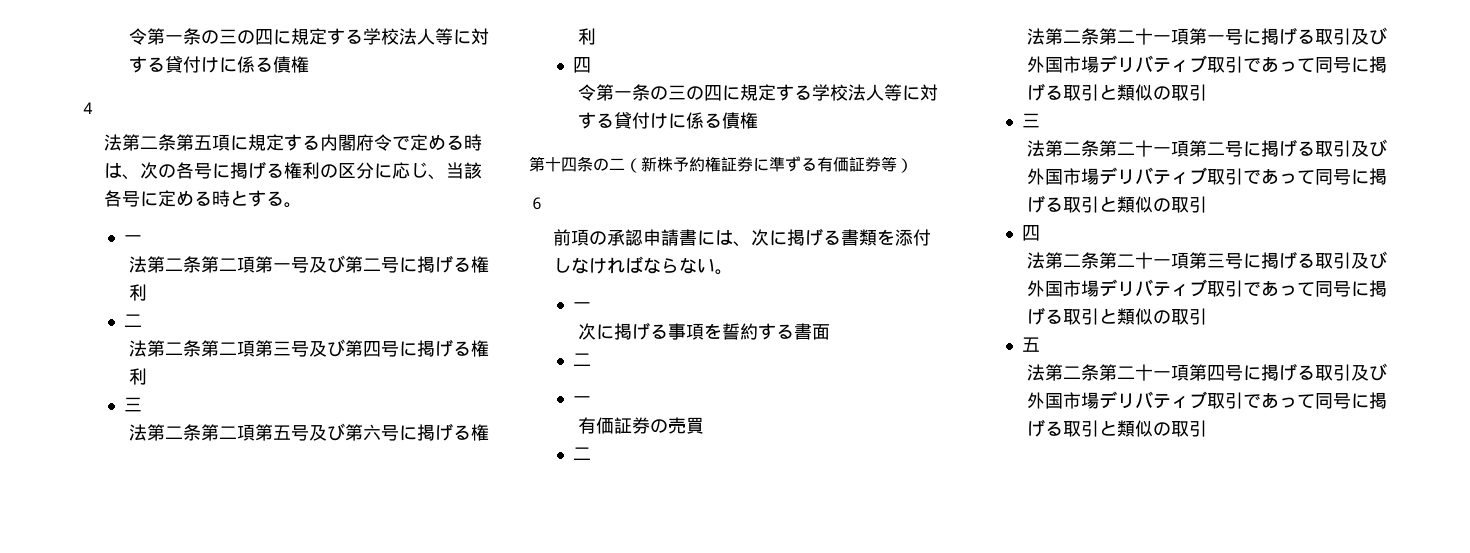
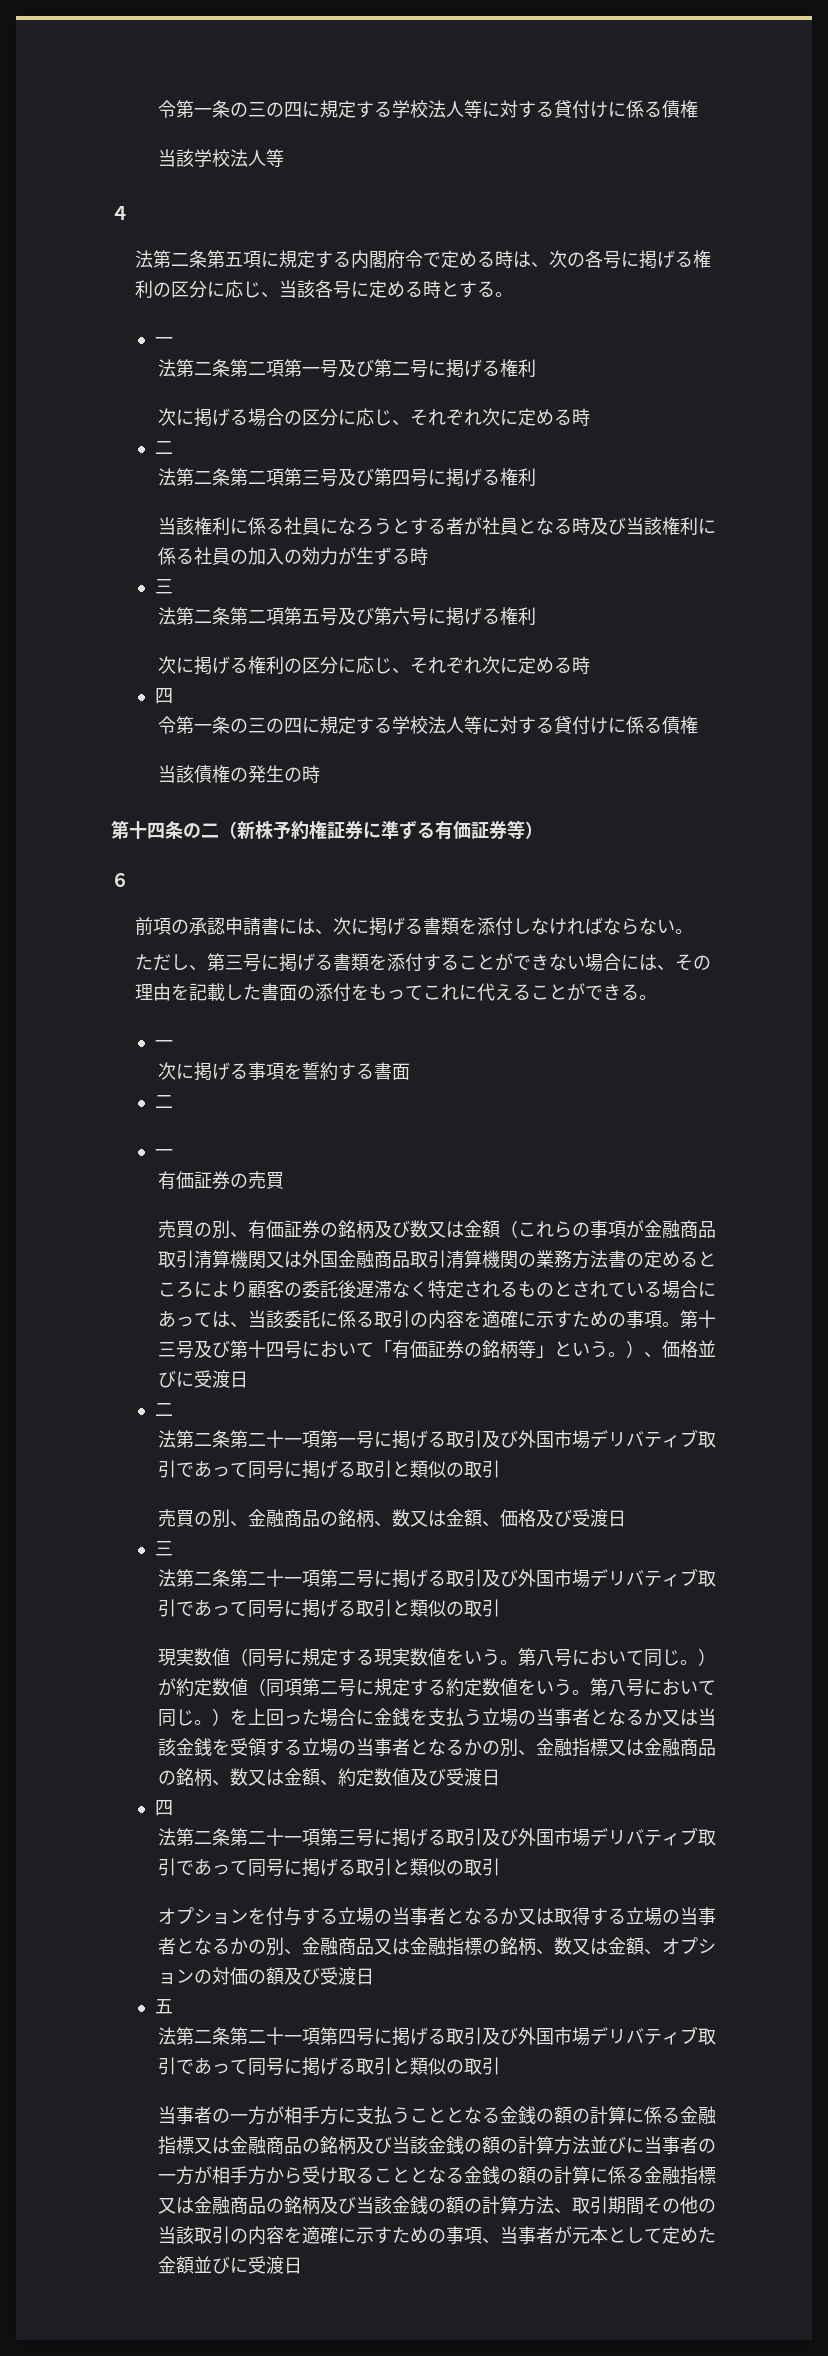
+ 当該学校法人等
+ 次に掲げる場合の区分に応じ、それぞれ次に定める時
+ 当該権利に係る社員になろうとする者が社員となる時及び当該権利に係る社員の加入の効力が生ずる時
+ 次に掲げる権利の区分に応じ、それぞれ次に定める時
+ 当該債権の発生の時
+ ただし、第三号に掲げる書類を添付することができない場合には、その理由を記載した書面の添付をもってこれに代えることができる。
+ 売買の別、有価証券の銘柄及び数又は金額（これらの事項が金融商品取引清算機関又は外国金融商品取引清算機関の業務方法書の定めるところにより顧客の委託後遅滞なく特定されるものとされている場合にあっては、当該委託に係る取引の内容を適確に示すための事項。第十三号及び第十四号において「有価証券の銘柄等」という。）、価格並びに受渡日
+ 売買の別、金融商品の銘柄、数又は金額、価格及び受渡日
+ 現実数値（同号に規定する現実数値をいう。第八号において同じ。）が約定数値（同項第二号に規定する約定数値をいう。第八号において同じ。）を上回った場合に金銭を支払う立場の当事者となるか又は当該金銭を受領する立場の当事者となるかの別、金融指標又は金融商品の銘柄、数又は金額、約定数値及び受渡日
+ オプションを付与する立場の当事者となるか又は取得する立場の当事者となるかの別、金融商品又は金融指標の銘柄、数又は金額、オプションの対価の額及び受渡日
+ 当事者の一方が相手方に支払うこととなる金銭の額の計算に係る金融指標又は金融商品の銘柄及び当該金銭の額の計算方法並びに当事者の一方が相手方から受け取ることとなる金銭の額の計算に係る金融指標又は金融商品の銘柄及び当該金銭の額の計算方法、取引期間その他の当該取引の内容を適確に示すための事項、当事者が元本として定めた金額並びに受渡日

